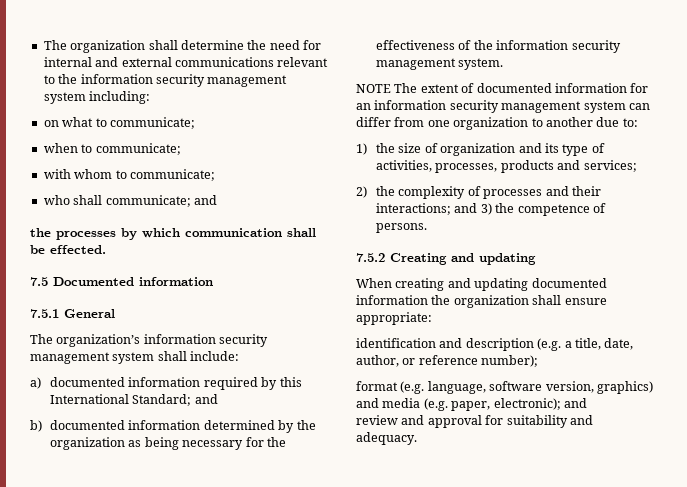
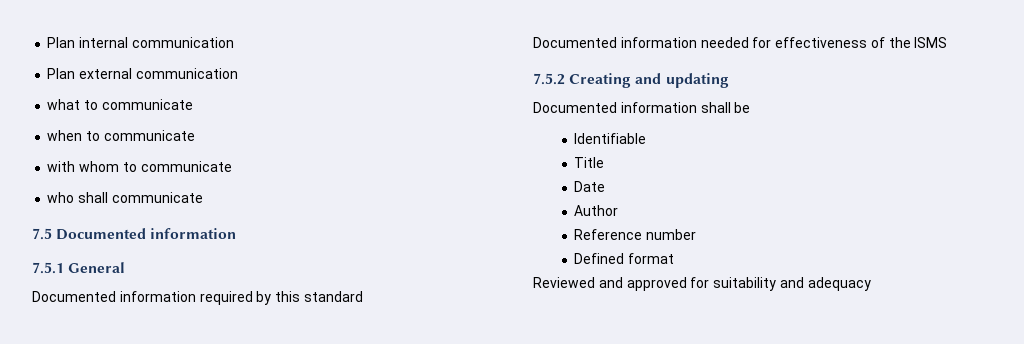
- The organization shall determine the need for internal and external communications relevant to the information security management system including:
- on what to communicate;
+ Plan internal communication
+ Plan external communication
+ what to communicate
- when to communicate;
+ when to communicate
- with whom to communicate;
+ with whom to communicate
- who shall communicate; and
- the processes by which communication shall be effected.
+ who shall communicate
- The organization’s information security management system shall include:
- a) documented information required by this International Standard; and
- b) documented information determined by the organization as being necessary for the effectiveness of the information security management system.
- NOTE The extent of documented information for an information security management system can differ from one organization to another due to:
- 1) the size of organization and its type of activities, processes, products and services;
- 2) the complexity of processes and their interactions; and 3) the competence of persons.
+ Documented information required by this standard
+ Documented information needed for effectiveness of the ISMS
  7.5.2 Creating and updating
- When creating and updating documented information the organization shall ensure appropriate:
- identification and description (e.g. a title, date, author, or reference number);
- format (e.g. language, software version, graphics) and media (e.g. paper, electronic); and
- review and approval for suitability and adequacy.
+ Documented information shall be
+ Identifiable
+ Title
+ Date
+ Author
+ Reference number
+ Defined format
+ Reviewed and approved for suitability and adequacy

